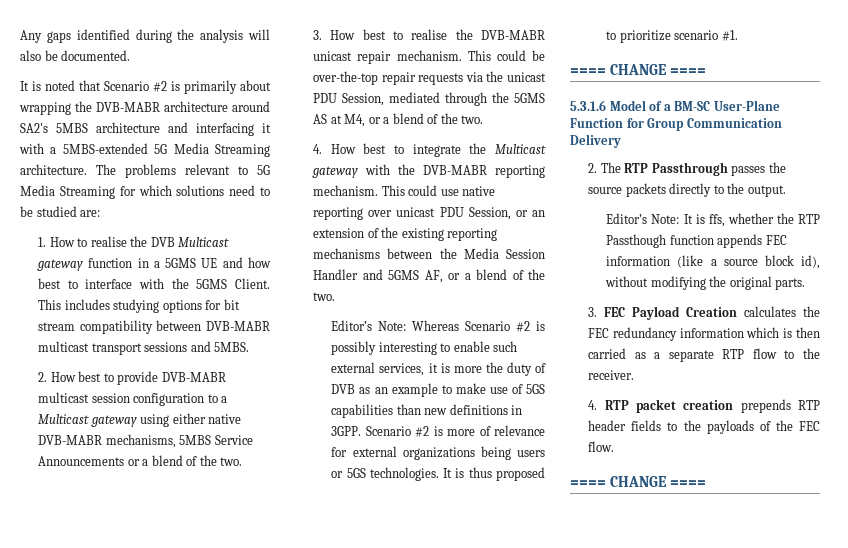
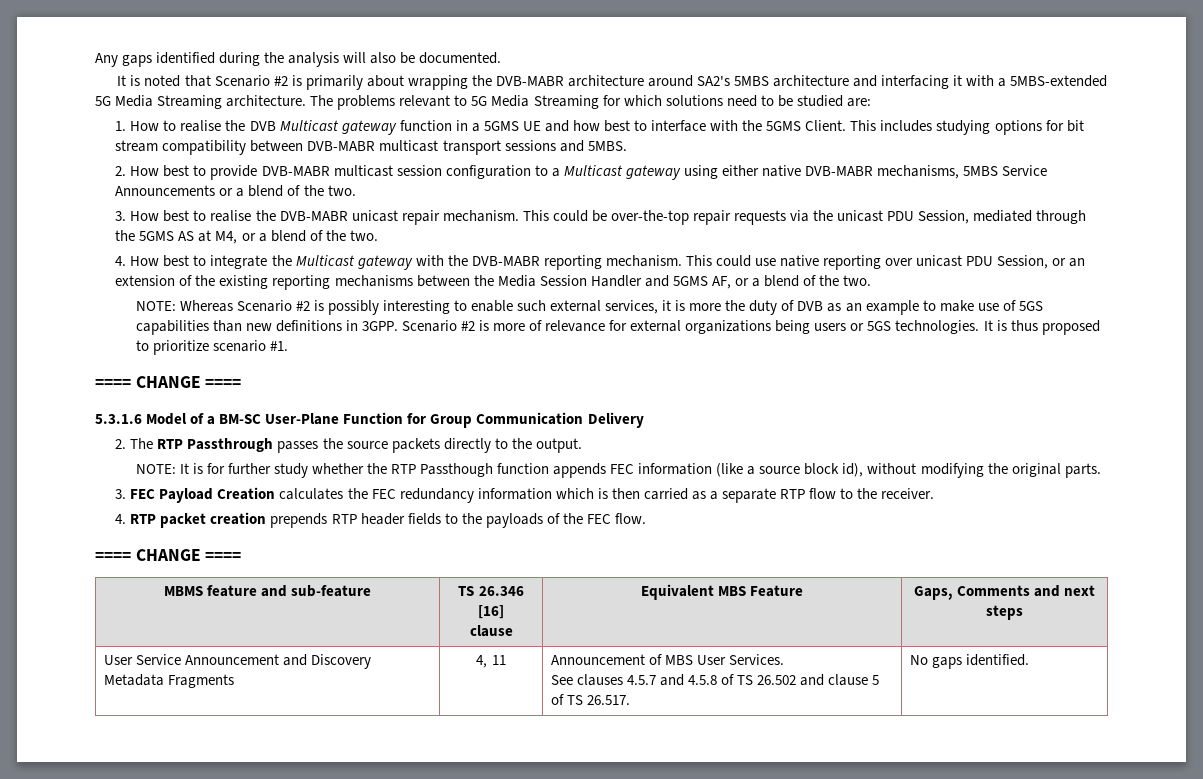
- Editor’s Note: Whereas Scenario #2 is possibly interesting to enable such external services, it is more the duty of DVB as an example to make use of 5GS capabilities than new definitions in 3GPP.
+ NOTE: Whereas Scenario #2 is possibly interesting to enable such external services, it is more the duty of DVB as an example to make use of 5GS capabilities than new definitions in 3GPP.
- Editor’s Note: It is ffs, whether the RTP Passthough function appends FEC information (like a source block id), without modifying the original parts.
+ NOTE: It is for further study whether the RTP Passthough function appends FEC information (like a source block id), without modifying the original parts.
+ MBMS feature and sub-feature | TS 26.346 [16]
+ clause | Equivalent MBS Feature | Gaps, Comments and next steps
+ User Service Announcement and Discovery Metadata Fragments | 4, 11 | Announcement of MBS User Services.
+ See clauses 4.5.7 and 4.5.8 of TS 26.502 and clause 5 of TS 26.517. | No gaps identified.

